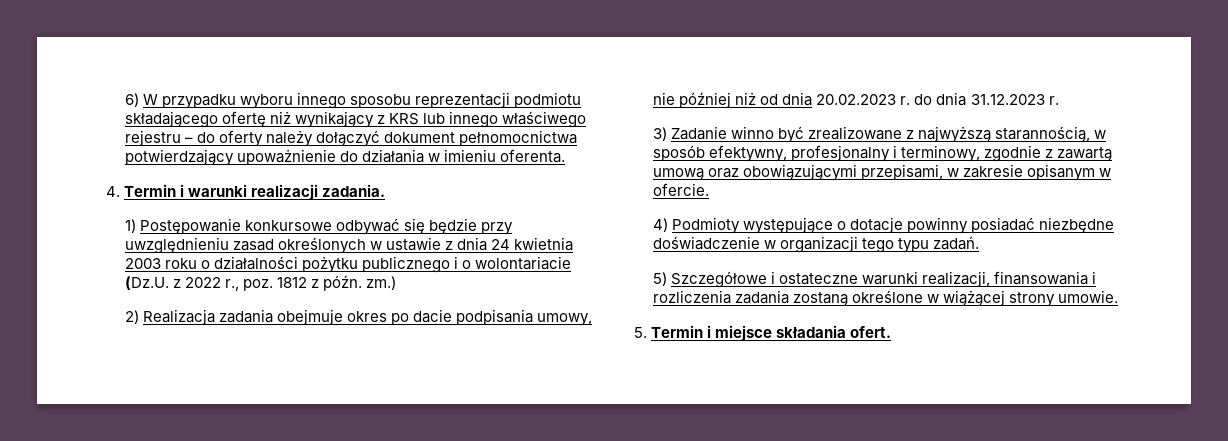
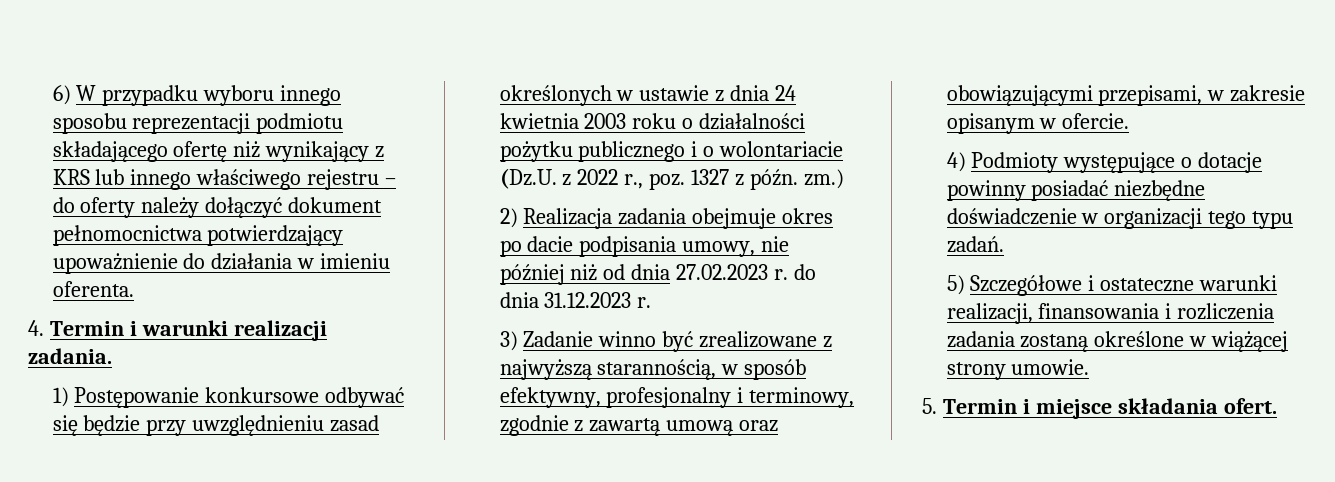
- 1) Postępowanie konkursowe odbywać się będzie przy uwzględnieniu zasad określonych w ustawie z dnia 24 kwietnia 2003 roku o działalności pożytku publicznego i o wolontariacie (Dz.U. z 2022 r., poz. 1812 z późn. zm.)
+ 1) Postępowanie konkursowe odbywać się będzie przy uwzględnieniu zasad określonych w ustawie z dnia 24 kwietnia 2003 roku o działalności pożytku publicznego i o wolontariacie (Dz.U. z 2022 r., poz. 1327 z późn. zm.)
- 2) Realizacja zadania obejmuje okres po dacie podpisania umowy, nie później niż od dnia 20.02.2023 r. do dnia 31.12.2023 r.
+ 2) Realizacja zadania obejmuje okres po dacie podpisania umowy, nie później niż od dnia 27.02.2023 r. do dnia 31.12.2023 r.

